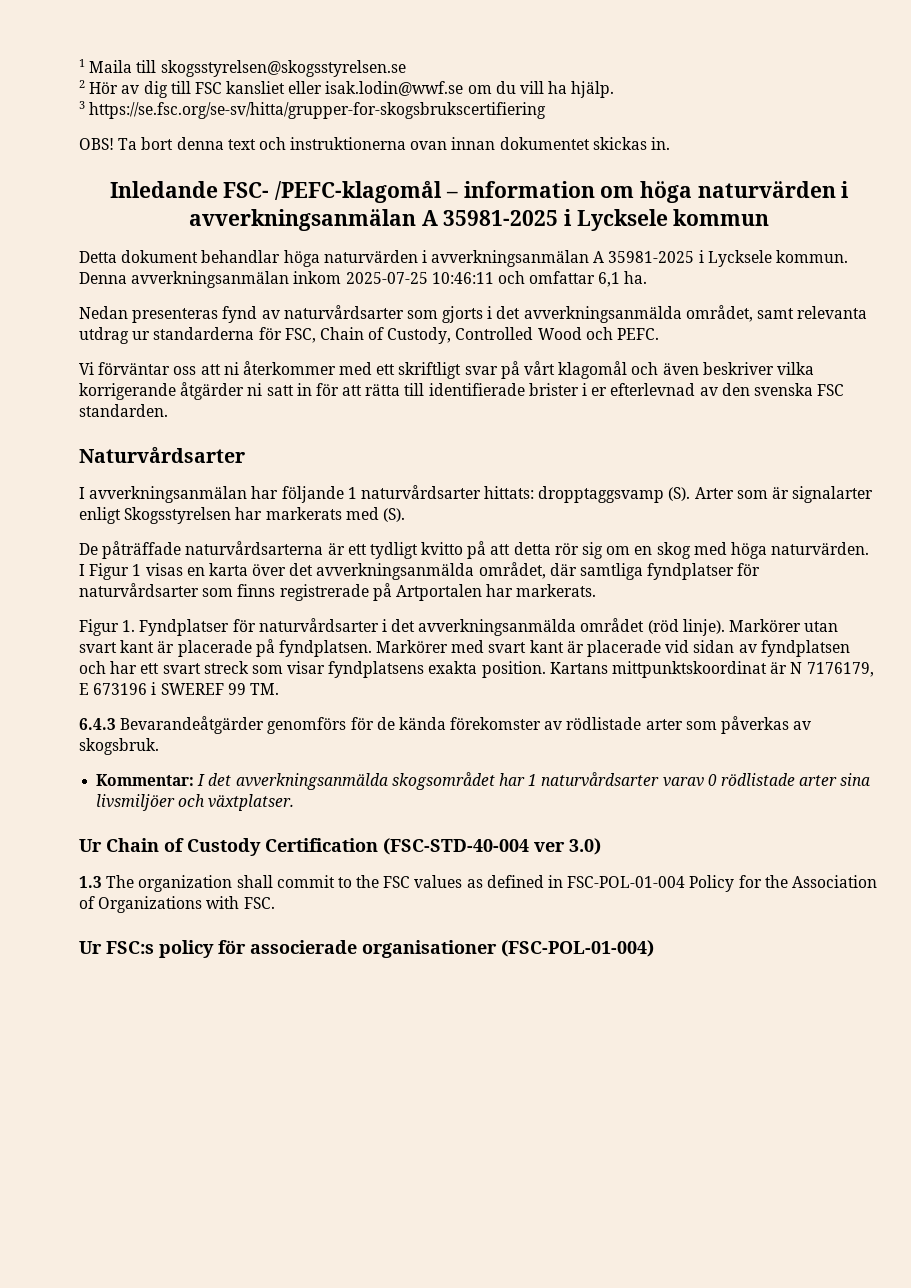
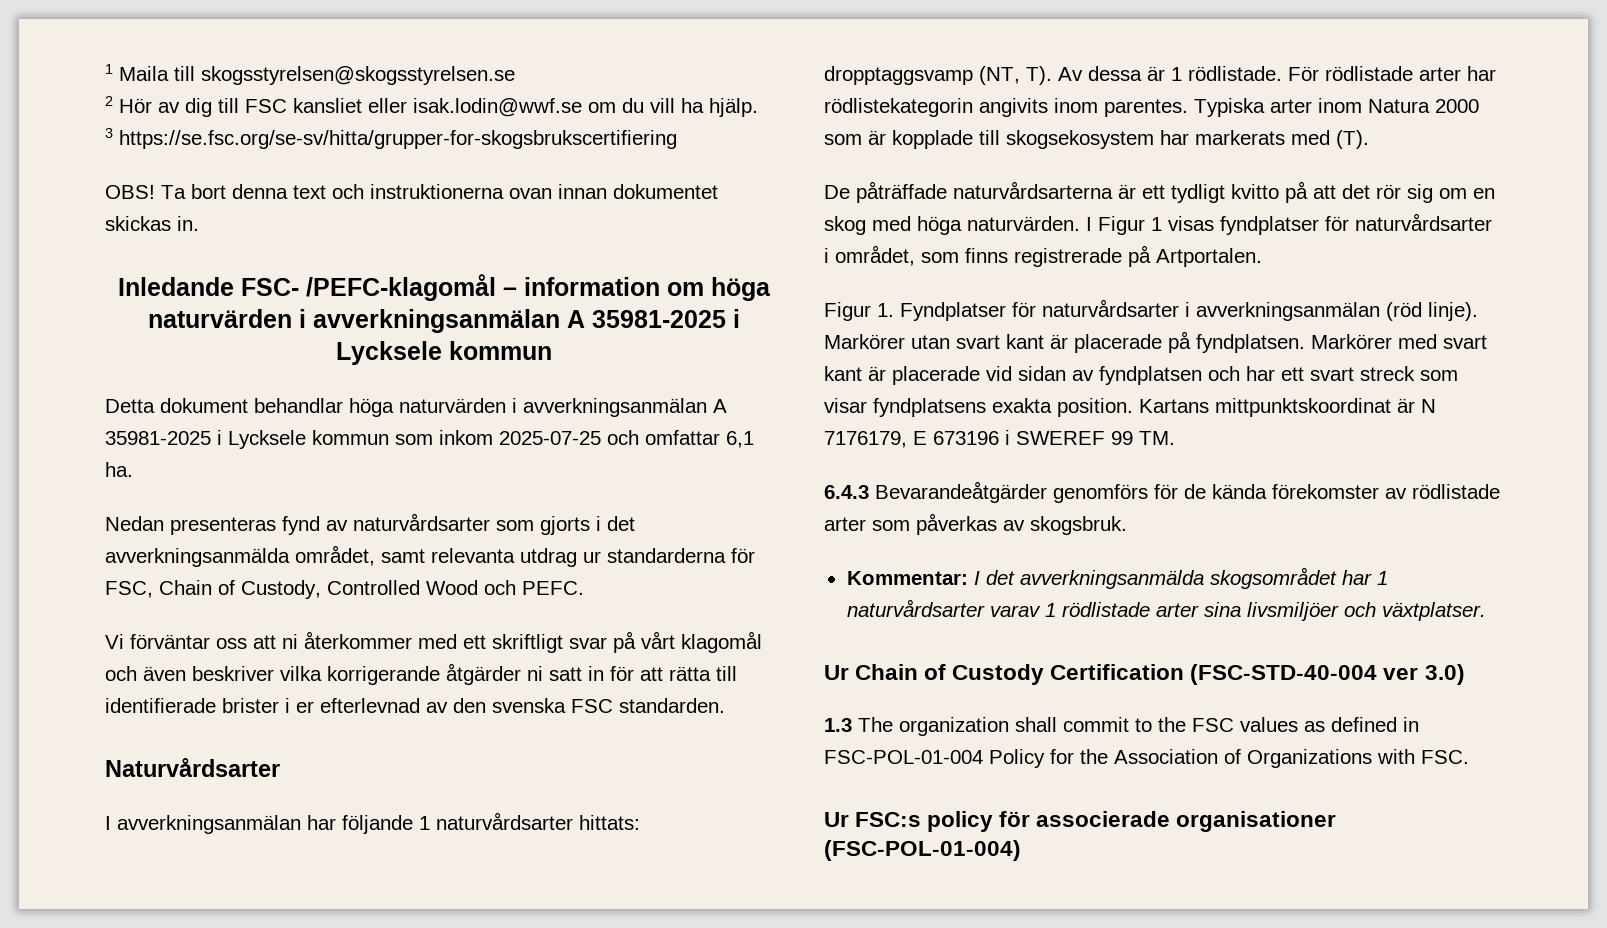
- Detta dokument behandlar höga naturvärden i avverkningsanmälan A 35981-2025 i Lycksele kommun. Denna avverkningsanmälan inkom 2025-07-25 10:46:11 och omfattar 6,1 ha.
+ Detta dokument behandlar höga naturvärden i avverkningsanmälan A 35981-2025 i Lycksele kommun som inkom 2025-07-25 och omfattar 6,1 ha.
- I avverkningsanmälan har följande 1 naturvårdsarter hittats: dropptaggsvamp (S). Arter som är signalarter enligt Skogsstyrelsen har markerats med (S).
+ I avverkningsanmälan har följande 1 naturvårdsarter hittats: dropptaggsvamp (NT, T). Av dessa är 1 rödlistade. För rödlistade arter har rödlistekategorin angivits inom parentes. Typiska arter inom Natura 2000 som är kopplade till skogsekosystem har markerats med (T).
- De påträffade naturvårdsarterna är ett tydligt kvitto på att detta rör sig om en skog med höga naturvärden.
+ De påträffade naturvårdsarterna är ett tydligt kvitto på att det rör sig om en skog med höga naturvärden.
- I Figur 1 visas en karta över det avverkningsanmälda området, där samtliga fyndplatser för naturvårdsarter som finns registrerade på Artportalen har markerats.
+ I Figur 1 visas fyndplatser för naturvårdsarter i området, som finns registrerade på Artportalen.
- Figur 1. Fyndplatser för naturvårdsarter i det avverkningsanmälda området (röd linje).
+ Figur 1. Fyndplatser för naturvårdsarter i avverkningsanmälan (röd linje).
- Kommentar: I det avverkningsanmälda skogsområdet har 1 naturvårdsarter varav 0 rödlistade arter sina livsmiljöer och växtplatser.
+ Kommentar: I det avverkningsanmälda skogsområdet har 1 naturvårdsarter varav 1 rödlistade arter sina livsmiljöer och växtplatser.

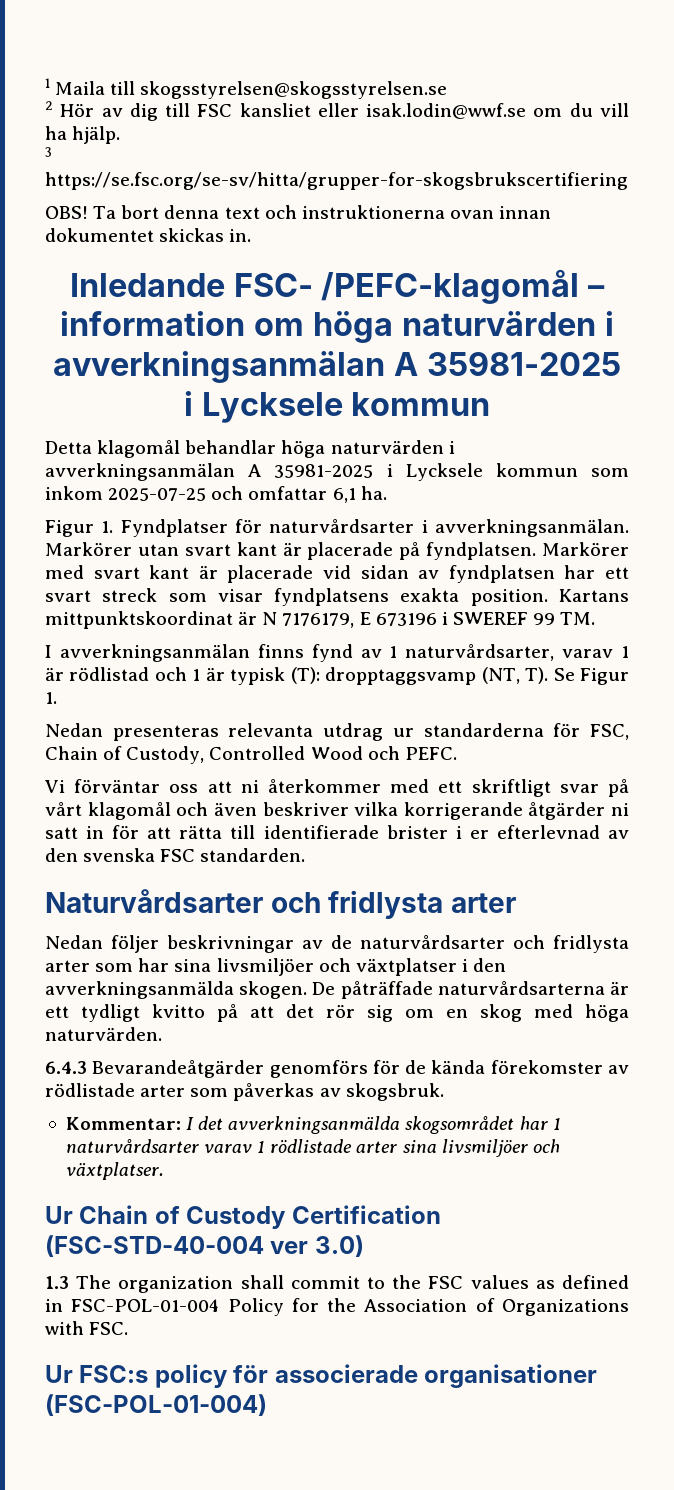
- Detta dokument behandlar höga naturvärden i avverkningsanmälan A 35981-2025 i Lycksele kommun som inkom 2025-07-25 och omfattar 6,1 ha.
+ Detta klagomål behandlar höga naturvärden i avverkningsanmälan A 35981-2025 i Lycksele kommun som inkom 2025-07-25 och omfattar 6,1 ha.
- Nedan presenteras fynd av naturvårdsarter som gjorts i det avverkningsanmälda området, samt relevanta utdrag ur standarderna för FSC, Chain of Custody, Controlled Wood och PEFC.
+ Figur 1. Fyndplatser för naturvårdsarter i avverkningsanmälan. Markörer utan svart kant är placerade på fyndplatsen. Markörer med svart kant är placerade vid sidan av fyndplatsen har ett svart streck som visar fyndplatsens exakta position. Kartans mittpunktskoordinat är N 7176179, E 673196 i SWEREF 99 TM.
+ I avverkningsanmälan finns fynd av 1 naturvårdsarter, varav 1 är rödlistad och 1 är typisk (T): dropptaggsvamp (NT, T). Se Figur 1.
+ Nedan presenteras relevanta utdrag ur standarderna för FSC, Chain of Custody, Controlled Wood och PEFC.
- Naturvårdsarter
- I avverkningsanmälan har följande 1 naturvårdsarter hittats: dropptaggsvamp (NT, T). Av dessa är 1 rödlistade. För rödlistade arter har rödlistekategorin angivits inom parentes. Typiska arter inom Natura 2000 som är kopplade till skogsekosystem har markerats med (T).
- De påträffade naturvårdsarterna är ett tydligt kvitto på att det rör sig om en skog med höga naturvärden. I Figur 1 visas fyndplatser för naturvårdsarter i området, som finns registrerade på Artportalen.
- Figur 1. Fyndplatser för naturvårdsarter i avverkningsanmälan (röd linje). Markörer utan svart kant är placerade på fyndplatsen. Markörer med svart kant är placerade vid sidan av fyndplatsen och har ett svart streck som visar fyndplatsens exakta position. Kartans mittpunktskoordinat är N 7176179, E 673196 i SWEREF 99 TM.
+ Naturvårdsarter och fridlysta arter
+ Nedan följer beskrivningar av de naturvårdsarter och fridlysta arter som har sina livsmiljöer och växtplatser i den avverkningsanmälda skogen. De påträffade naturvårdsarterna är ett tydligt kvitto på att det rör sig om en skog med höga naturvärden.

